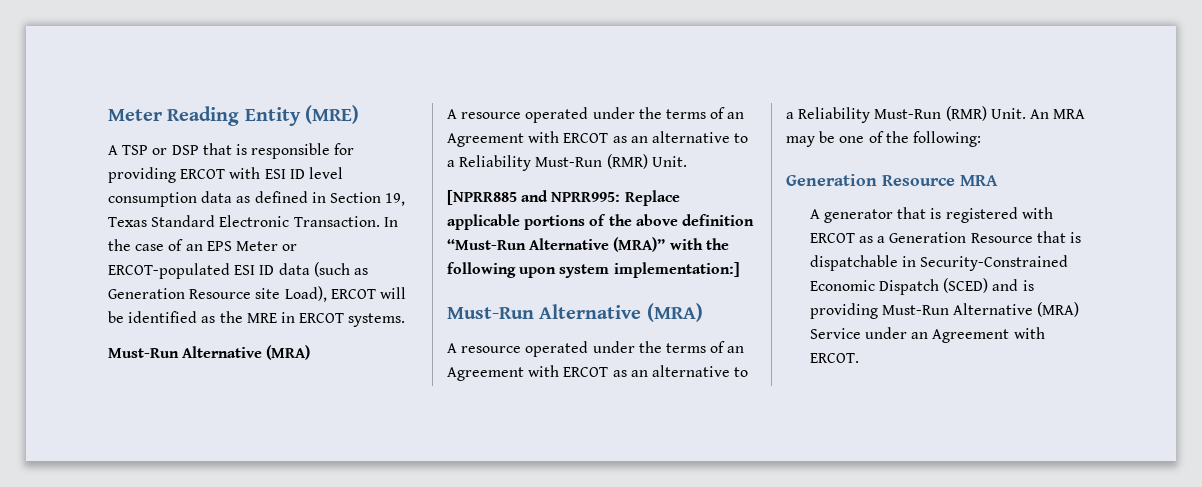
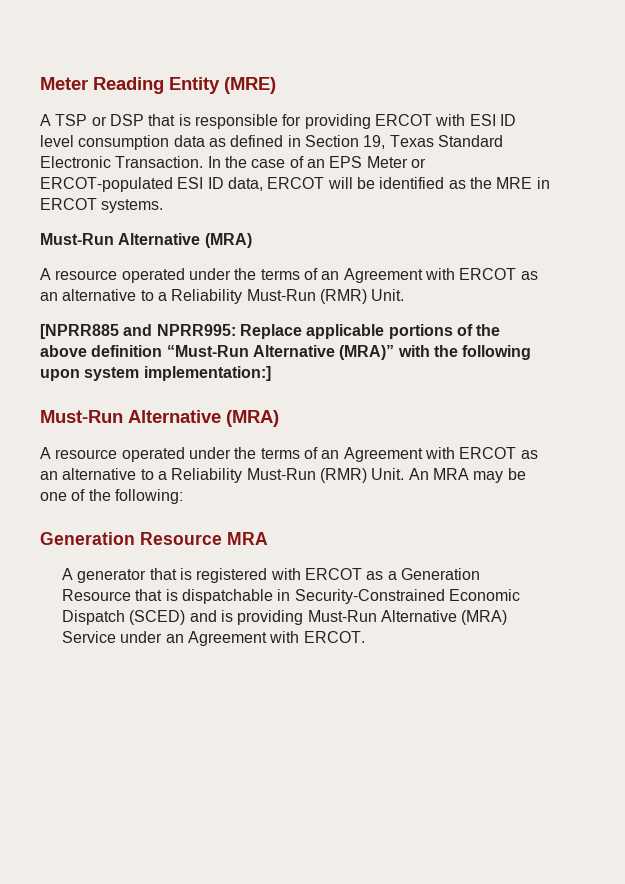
- In the case of an EPS Meter or ERCOT-populated ESI ID data (such as Generation Resource site Load), ERCOT will be identified as the MRE in ERCOT systems.
+ In the case of an EPS Meter or ERCOT-populated ESI ID data, ERCOT will be identified as the MRE in ERCOT systems.

